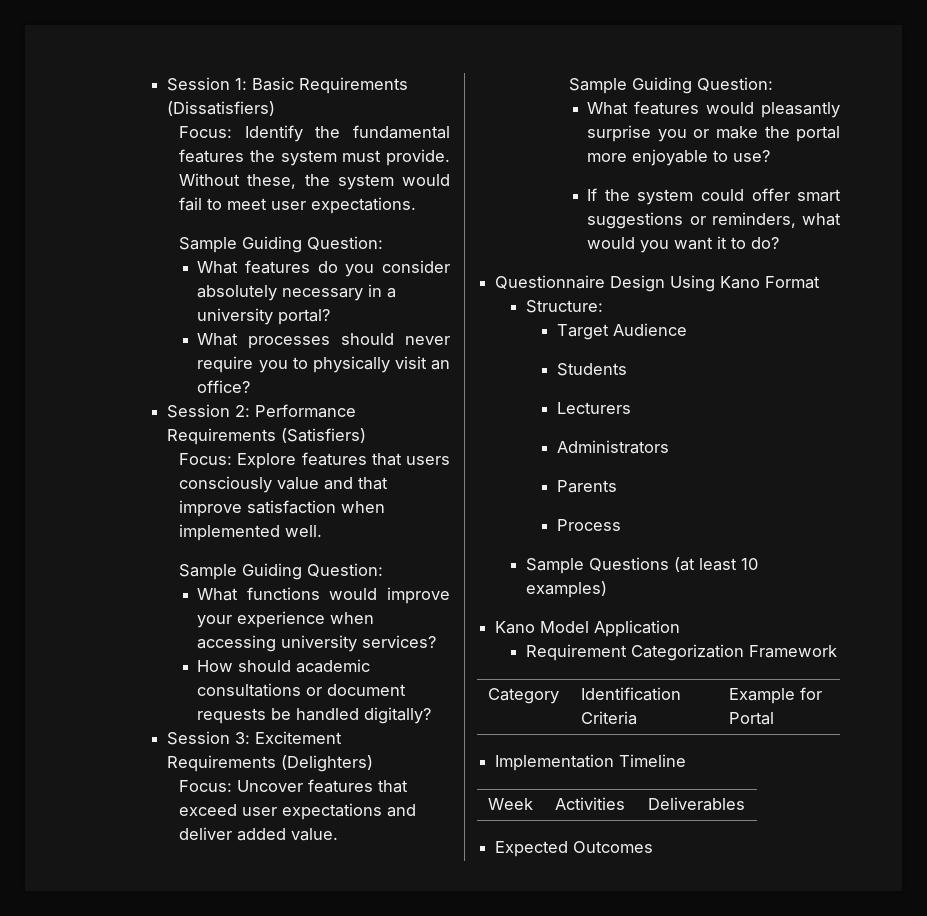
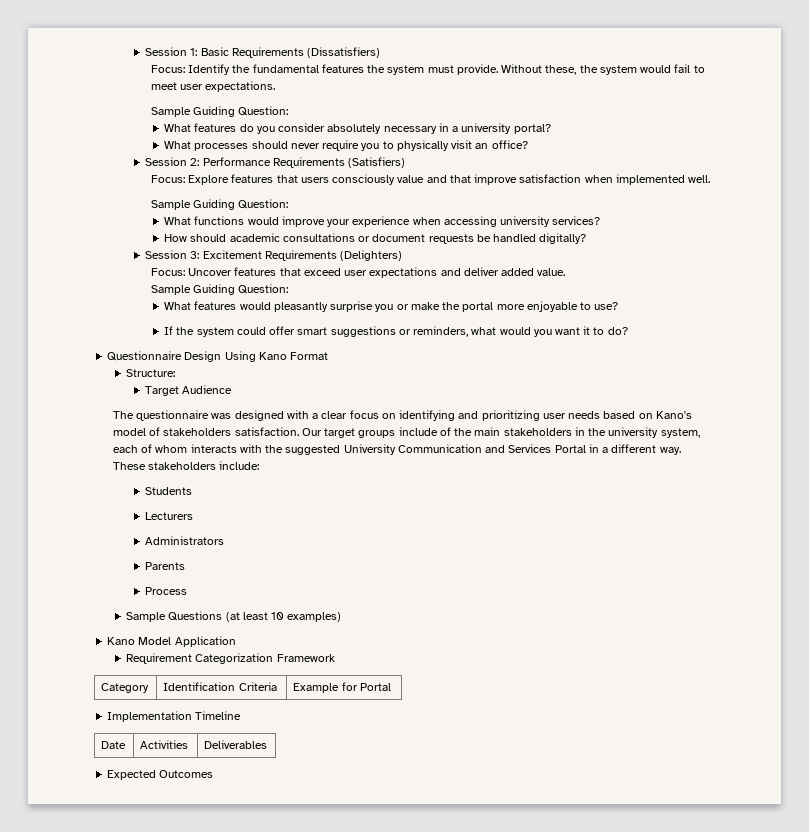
+ The questionnaire was designed with a clear focus on identifying and prioritizing user needs based on Kano's model of stakeholders satisfaction. Our target groups include of the main stakeholders in the university system, each of whom interacts with the suggested University Communication and Services Portal in a different way. These stakeholders include:
- Week | Activities | Deliverables
+ Date | Activities | Deliverables

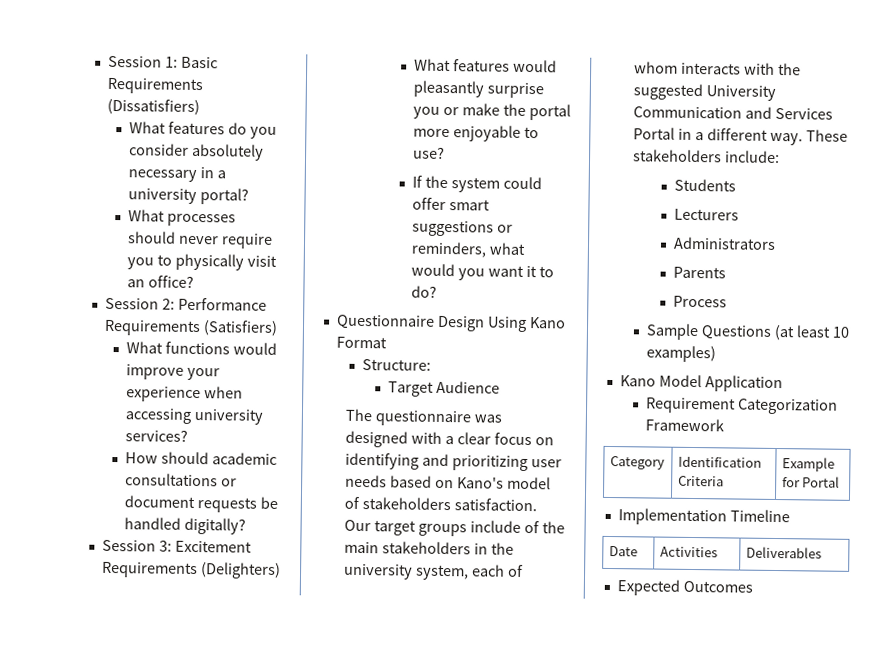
- Focus: Identify the fundamental features the system must provide. Without these, the system would fail to meet user expectations.
- Sample Guiding Question:
- Focus: Explore features that users consciously value and that improve satisfaction when implemented well.
- Sample Guiding Question:
- Focus: Uncover features that exceed user expectations and deliver added value.
- Sample Guiding Question:

